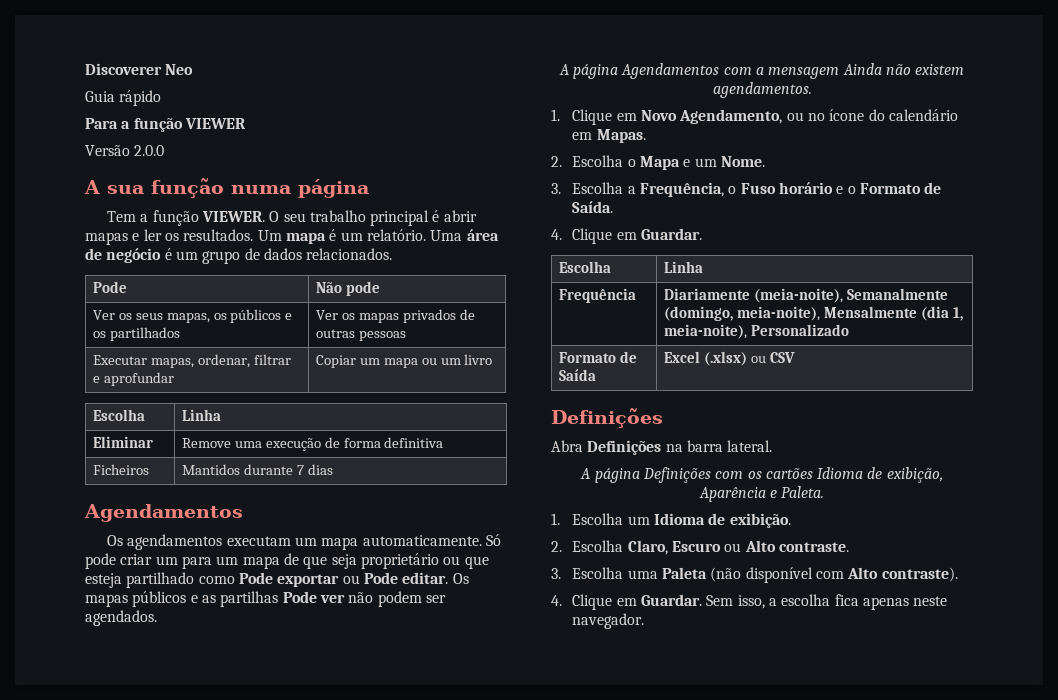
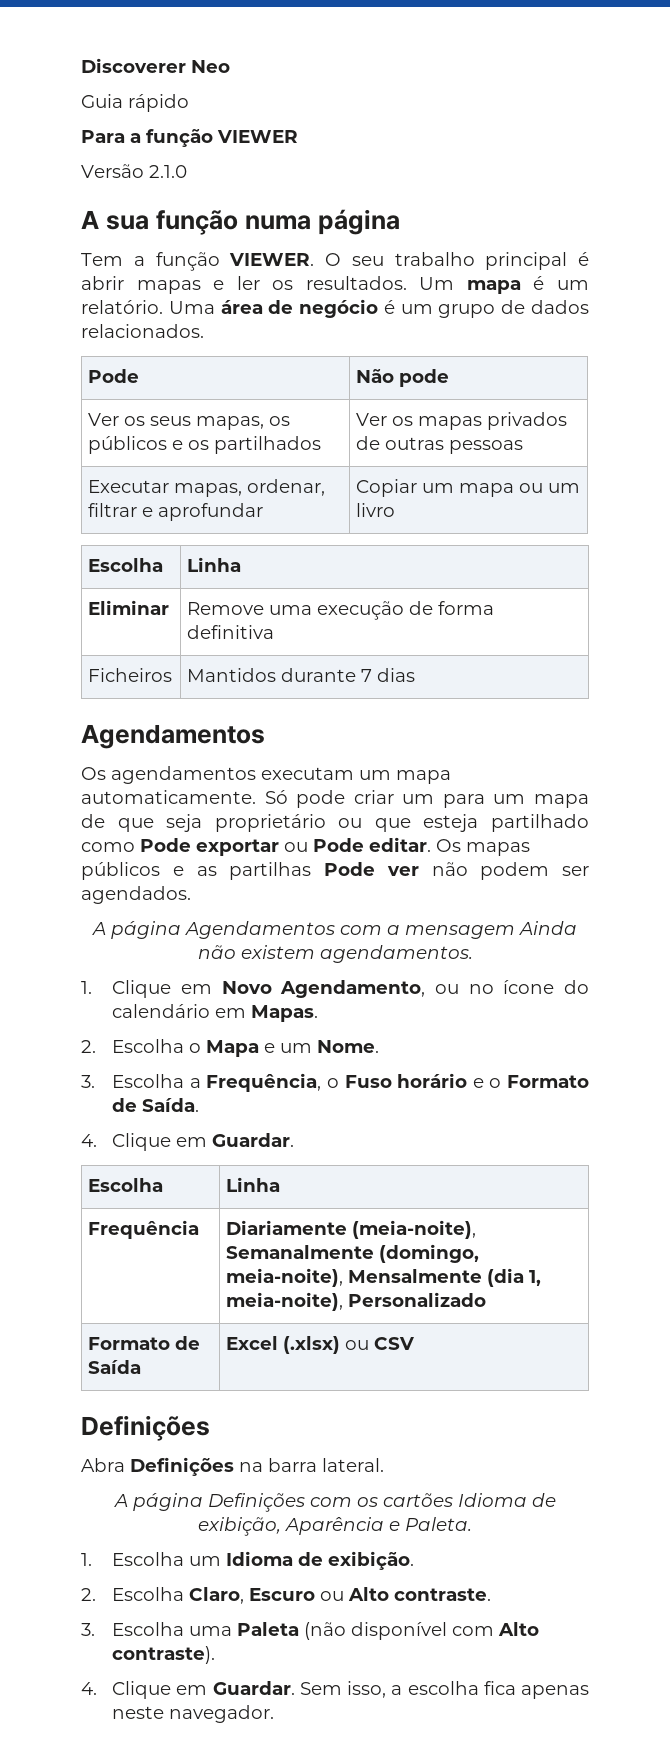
- Versão 2.0.0
+ Versão 2.1.0

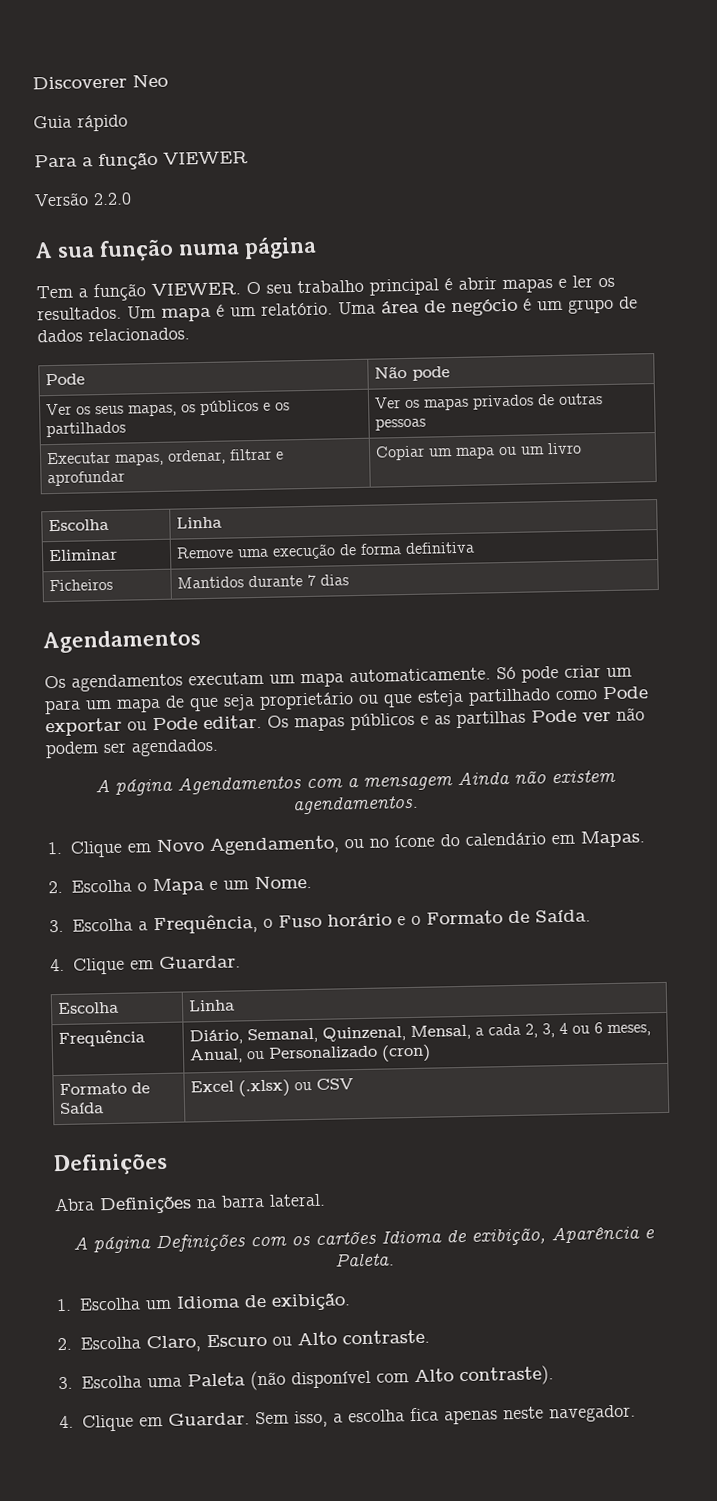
- Versão 2.1.0
+ Versão 2.2.0
- Frequência | Diariamente (meia-noite), Semanalmente (domingo, meia-noite), Mensalmente (dia 1, meia-noite), Personalizado
+ Frequência | Diário, Semanal, Quinzenal, Mensal, a cada 2, 3, 4 ou 6 meses, Anual, ou Personalizado (cron)

